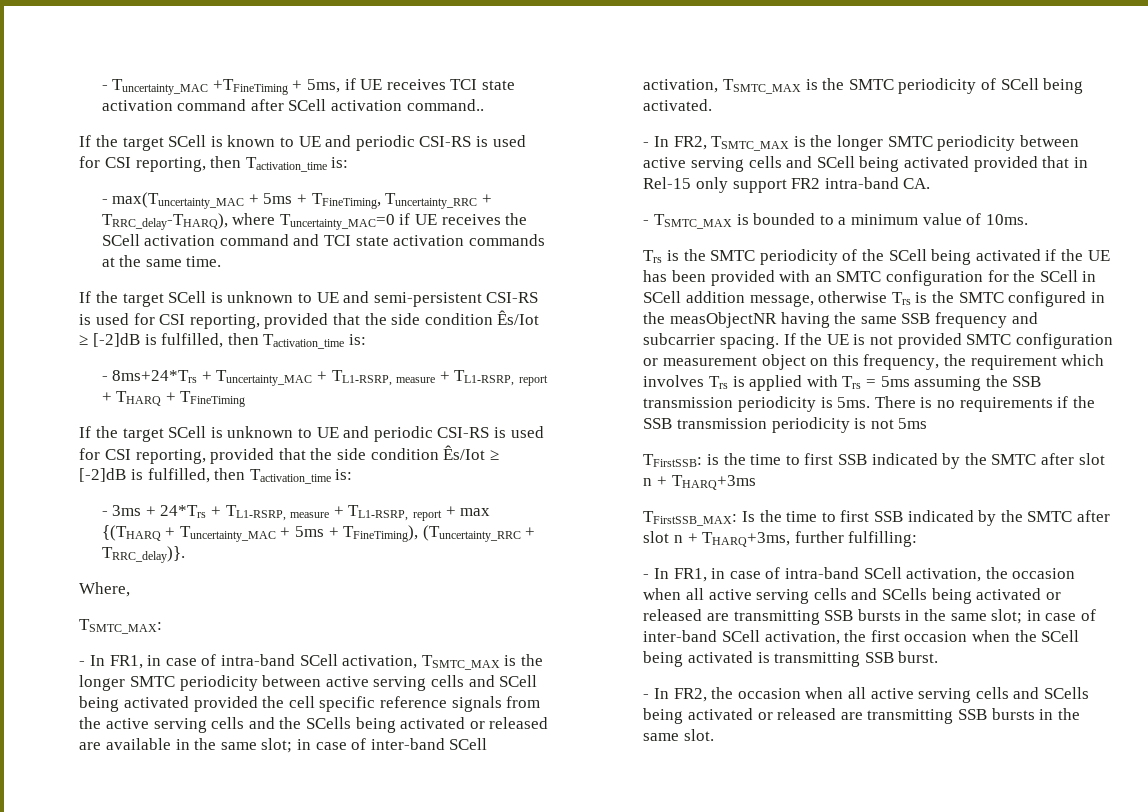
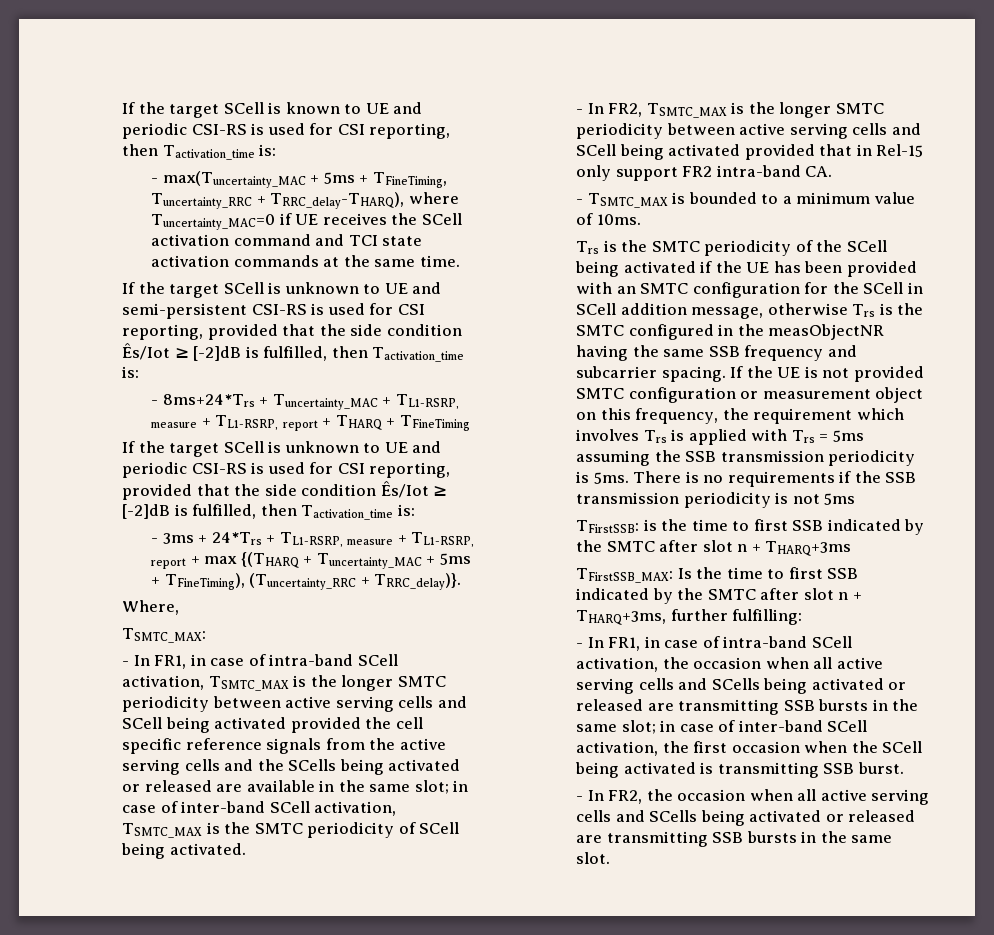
- - Tuncertainty_MAC +TFineTiming + 5ms, if UE receives TCI state activation command after SCell activation command..

